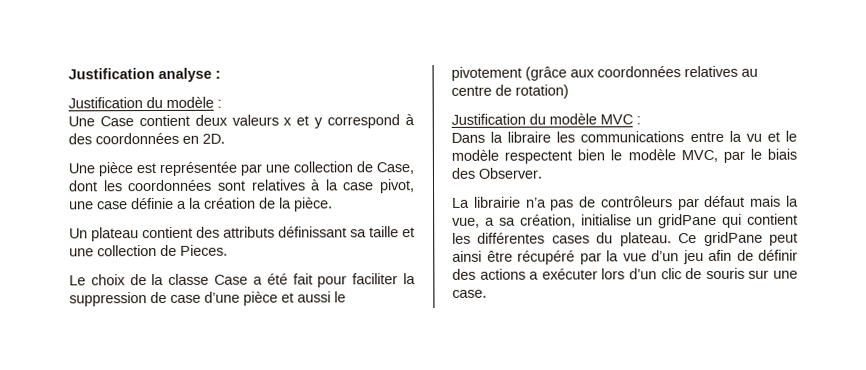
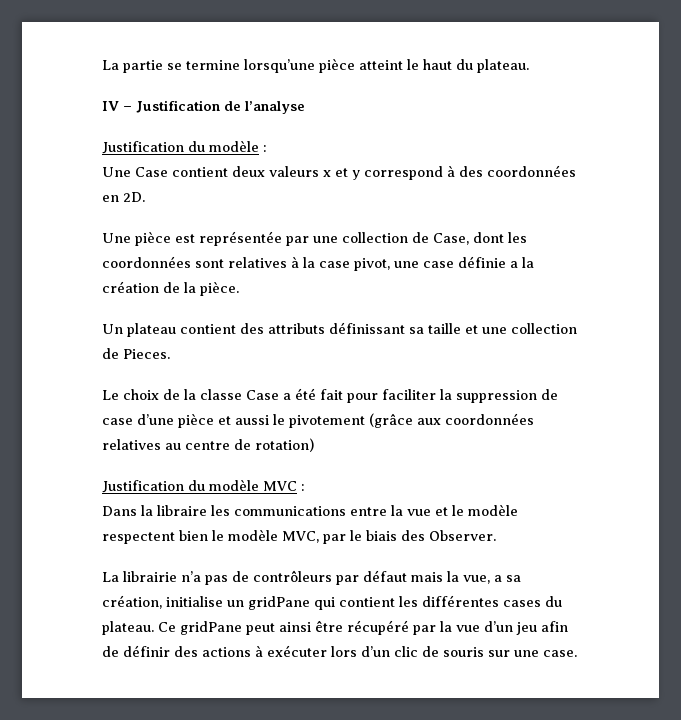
- Justification analyse :
+ La partie se termine lorsqu’une pièce atteint le haut du plateau.
+ IV – Justification de l’analyse
- Dans la libraire les communications entre la vu et le modèle respectent bien le modèle MVC, par le biais des Observer.
+ Dans la libraire les communications entre la vue et le modèle respectent bien le modèle MVC, par le biais des Observer.
- Ce gridPane peut ainsi être récupéré par la vue d’un jeu afin de définir des actions a exécuter lors d’un clic de souris sur une case.
+ Ce gridPane peut ainsi être récupéré par la vue d’un jeu afin de définir des actions à exécuter lors d’un clic de souris sur une case.

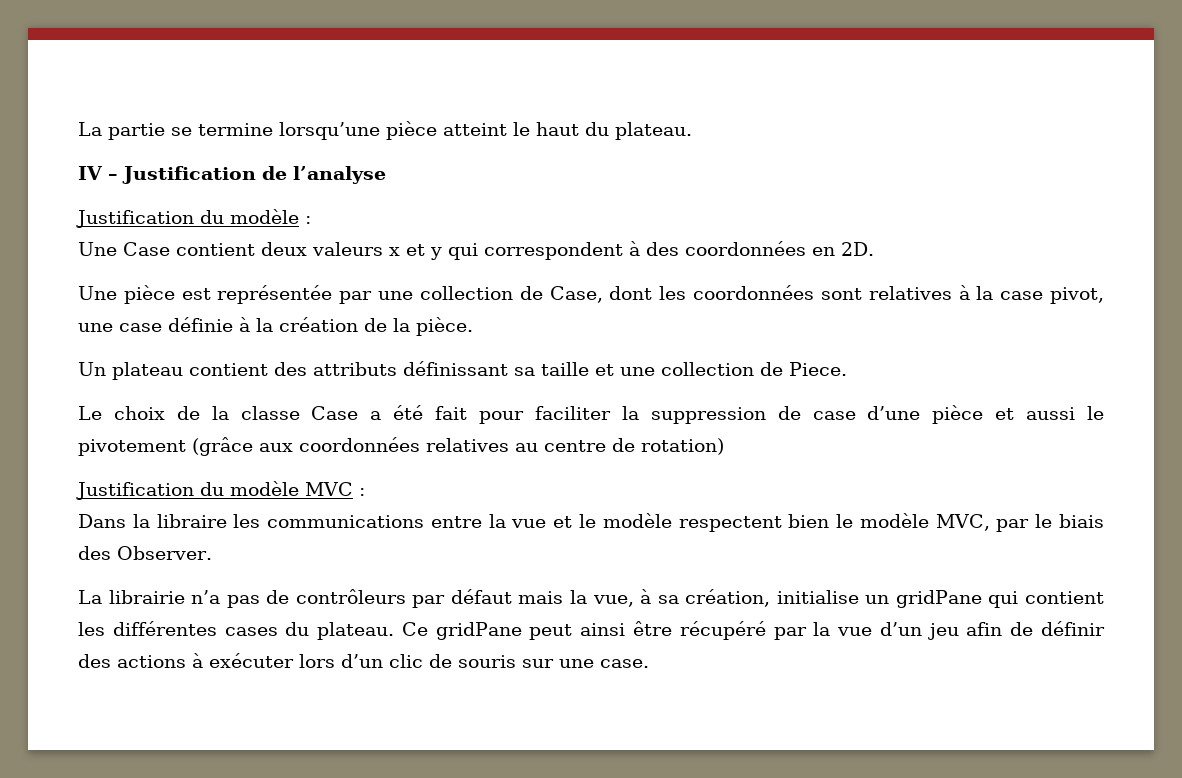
- Une Case contient deux valeurs x et y correspond à des coordonnées en 2D.
+ Une Case contient deux valeurs x et y qui correspondent à des coordonnées en 2D.
- Une pièce est représentée par une collection de Case, dont les coordonnées sont relatives à la case pivot, une case définie a la création de la pièce.
+ Une pièce est représentée par une collection de Case, dont les coordonnées sont relatives à la case pivot, une case définie à la création de la pièce.
- Un plateau contient des attributs définissant sa taille et une collection de Pieces.
+ Un plateau contient des attributs définissant sa taille et une collection de Piece.
- La librairie n’a pas de contrôleurs par défaut mais la vue, a sa création, initialise un gridPane qui contient les différentes cases du plateau.
+ La librairie n’a pas de contrôleurs par défaut mais la vue, à sa création, initialise un gridPane qui contient les différentes cases du plateau.

